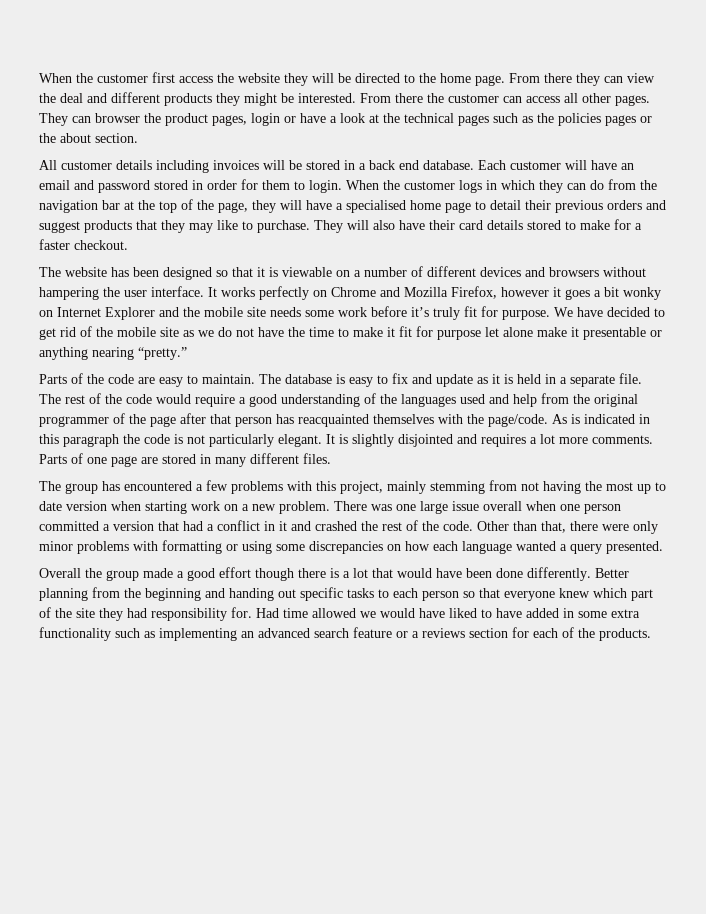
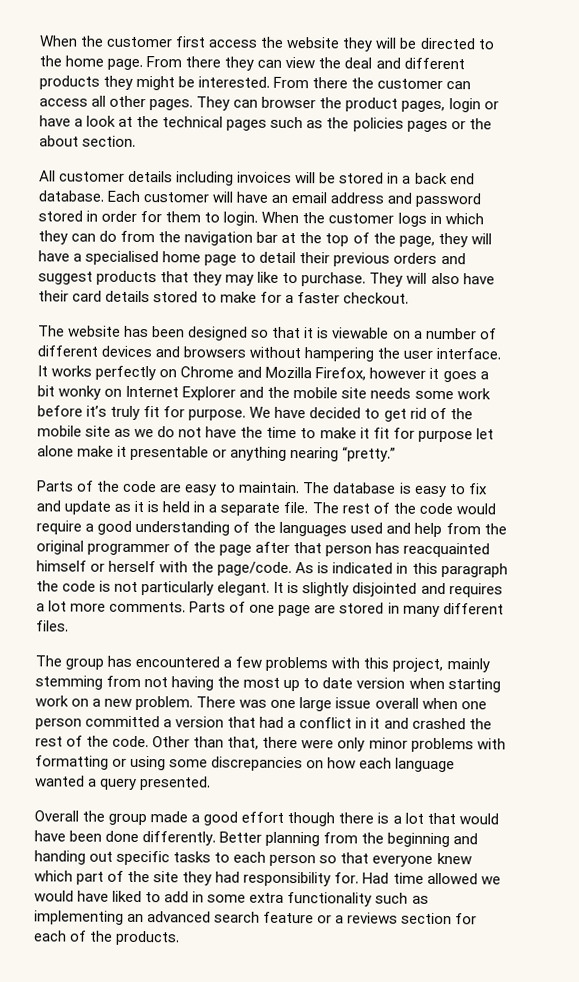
- Each customer will have an email and password stored in order for them to login.
+ Each customer will have an email address and password stored in order for them to login.
- The rest of the code would require a good understanding of the languages used and help from the original programmer of the page after that person has reacquainted themselves with the page/code.
+ The rest of the code would require a good understanding of the languages used and help from the original programmer of the page after that person has reacquainted himself or herself with the page/code.
- Had time allowed we would have liked to have added in some extra functionality such as implementing an advanced search feature or a reviews section for each of the products.
+ Had time allowed we would have liked to add in some extra functionality such as implementing an advanced search feature or a reviews section for each of the products.

